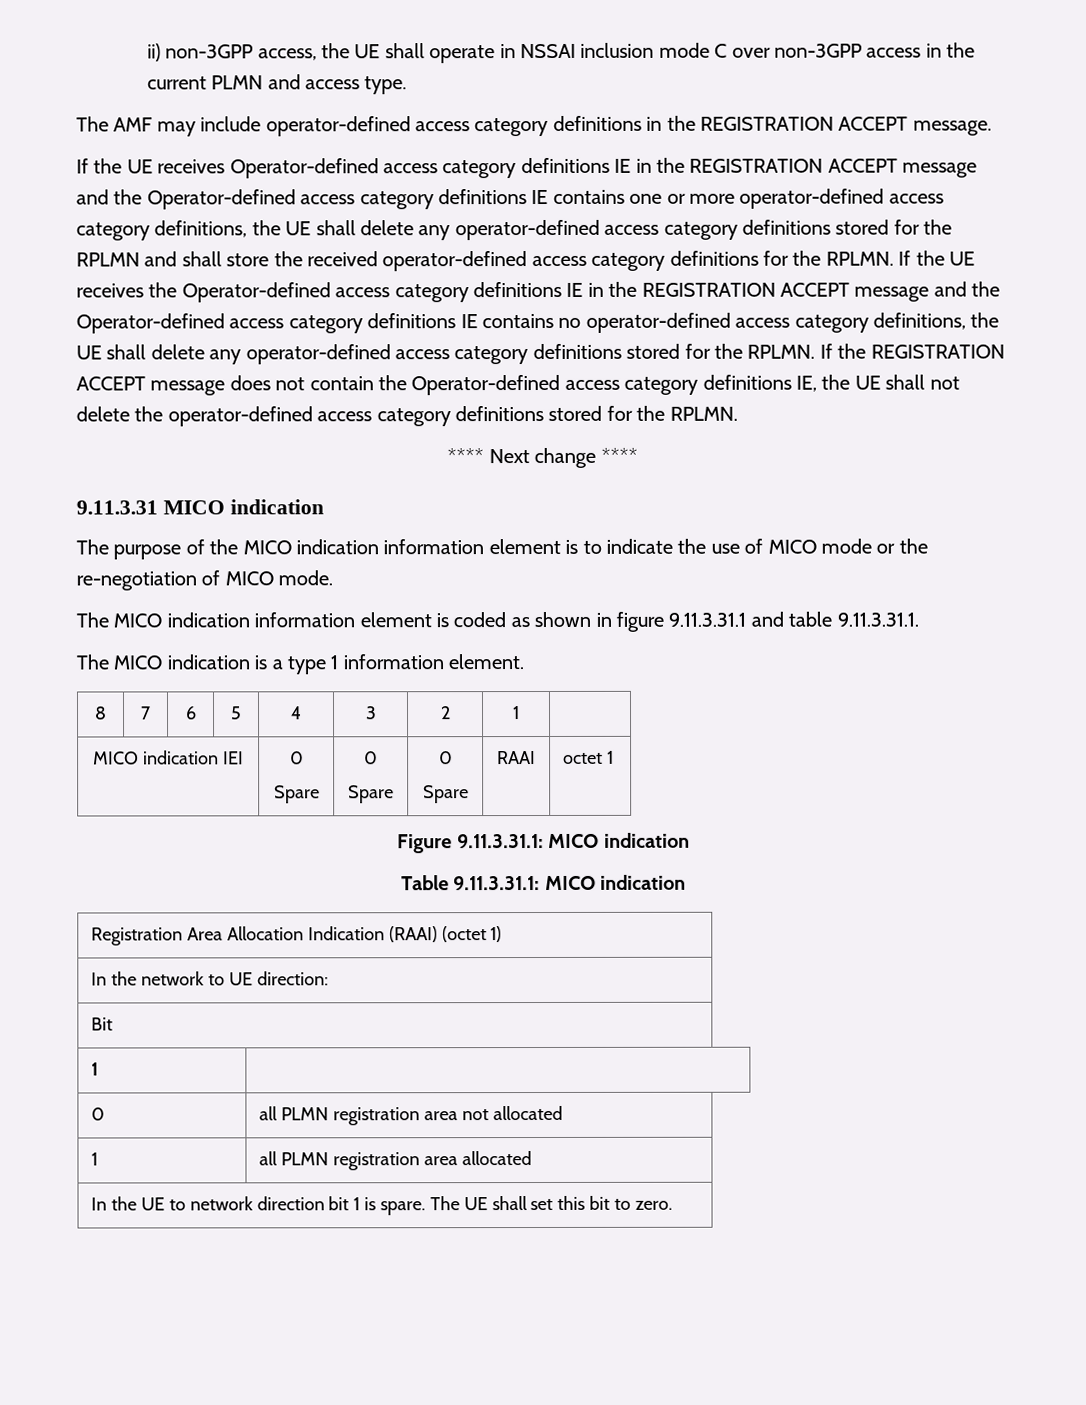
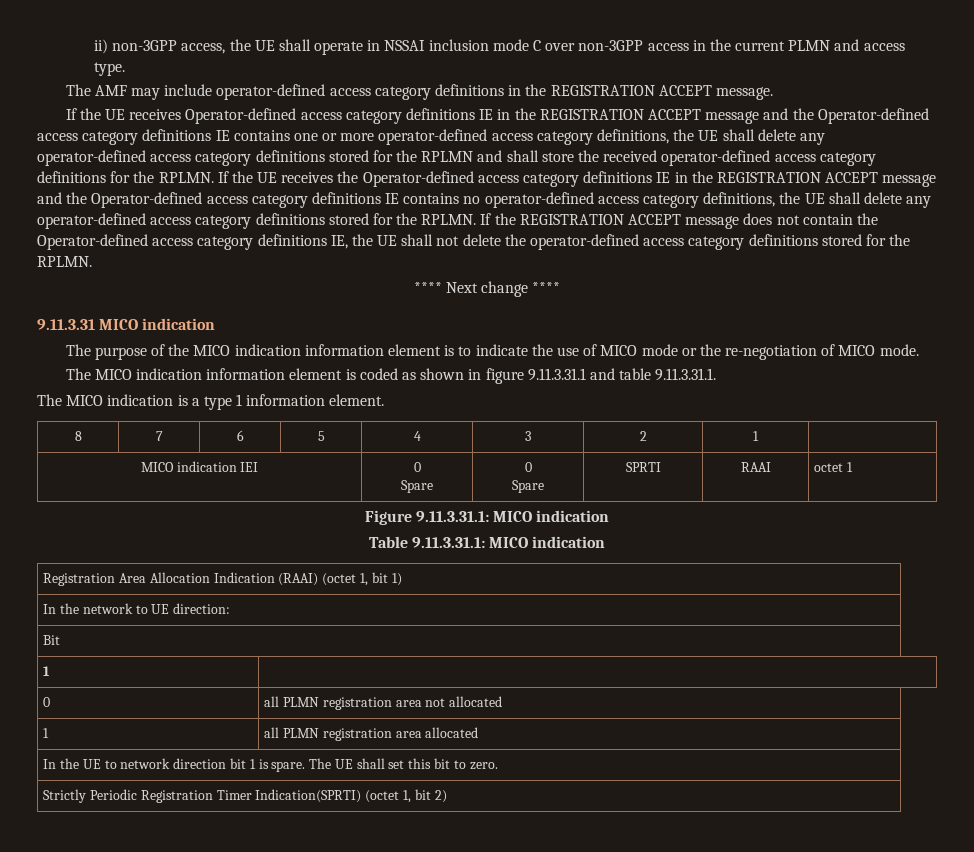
  MICO indication IEI | 0
  Spare | 0
- Spare | 0
- Spare | RAAI | octet 1
+ Spare | SPRTI | RAAI | octet 1
- Registration Area Allocation Indication (RAAI) (octet 1)
+ Registration Area Allocation Indication (RAAI) (octet 1, bit 1)
+ Strictly Periodic Registration Timer Indication(SPRTI) (octet 1, bit 2)

